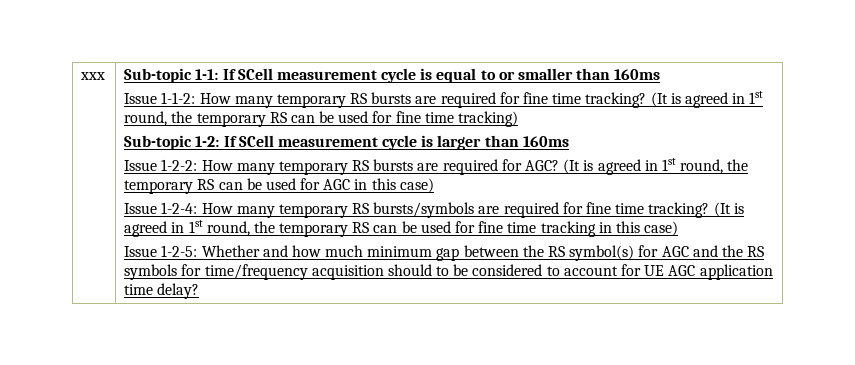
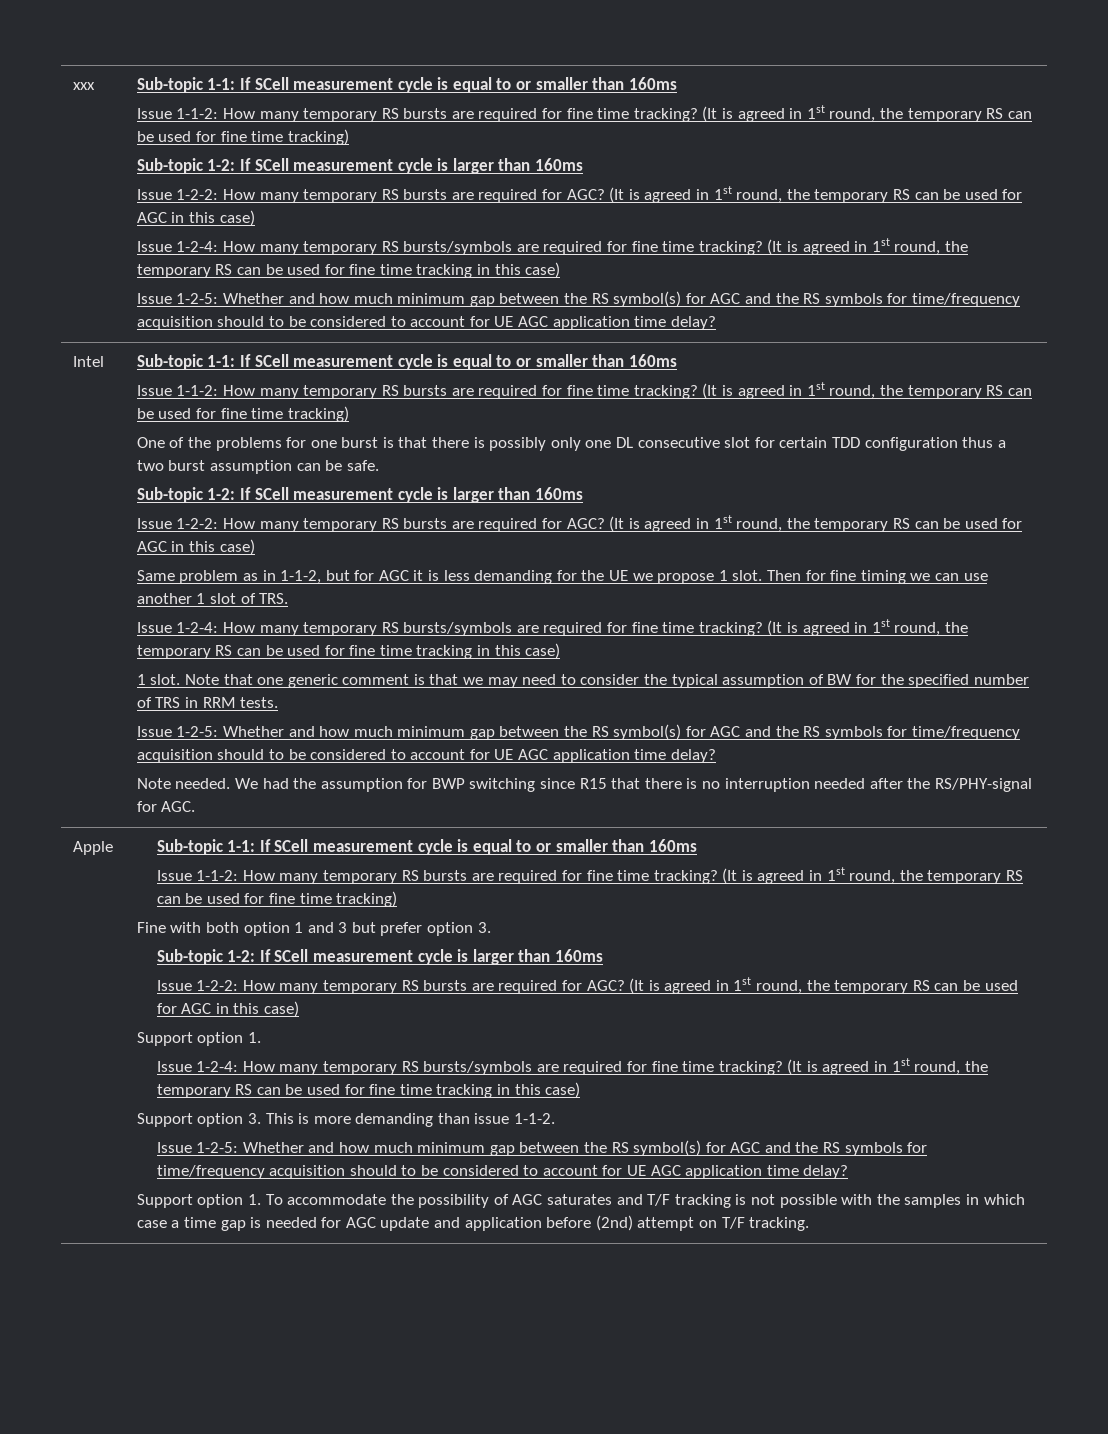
+ Intel | Sub-topic 1-1: If SCell measurement cycle is equal to or smaller than 160ms
+ Issue 1-1-2: How many temporary RS bursts are required for fine time tracking? (It is agreed in 1st round, the temporary RS can be used for fine time tracking)
+ One of the problems for one burst is that there is possibly only one DL consecutive slot for certain TDD configuration thus a two burst assumption can be safe.
+ Sub-topic 1-2: If SCell measurement cycle is larger than 160ms
+ Issue 1-2-2: How many temporary RS bursts are required for AGC? (It is agreed in 1st round, the temporary RS can be used for AGC in this case)
+ Same problem as in 1-1-2, but for AGC it is less demanding for the UE we propose 1 slot. Then for fine timing we can use another 1 slot of TRS.
+ Issue 1-2-4: How many temporary RS bursts/symbols are required for fine time tracking? (It is agreed in 1st round, the temporary RS can be used for fine time tracking in this case)
+ 1 slot. Note that one generic comment is that we may need to consider the typical assumption of BW for the specified number of TRS in RRM tests.
+ Issue 1-2-5: Whether and how much minimum gap between the RS symbol(s) for AGC and the RS symbols for time/frequency acquisition should to be considered to account for UE AGC application time delay?
+ Note needed. We had the assumption for BWP switching since R15 that there is no interruption needed after the RS/PHY-signal for AGC.
+ Apple | Sub-topic 1-1: If SCell measurement cycle is equal to or smaller than 160ms
+ Issue 1-1-2: How many temporary RS bursts are required for fine time tracking? (It is agreed in 1st round, the temporary RS can be used for fine time tracking)
+ Fine with both option 1 and 3 but prefer option 3.
+ Sub-topic 1-2: If SCell measurement cycle is larger than 160ms
+ Issue 1-2-2: How many temporary RS bursts are required for AGC? (It is agreed in 1st round, the temporary RS can be used for AGC in this case)
+ Support option 1.
+ Issue 1-2-4: How many temporary RS bursts/symbols are required for fine time tracking? (It is agreed in 1st round, the temporary RS can be used for fine time tracking in this case)
+ Support option 3. This is more demanding than issue 1-1-2.
+ Issue 1-2-5: Whether and how much minimum gap between the RS symbol(s) for AGC and the RS symbols for time/frequency acquisition should to be considered to account for UE AGC application time delay?
+ Support option 1. To accommodate the possibility of AGC saturates and T/F tracking is not possible with the samples in which case a time gap is needed for AGC update and application before (2nd) attempt on T/F tracking.

